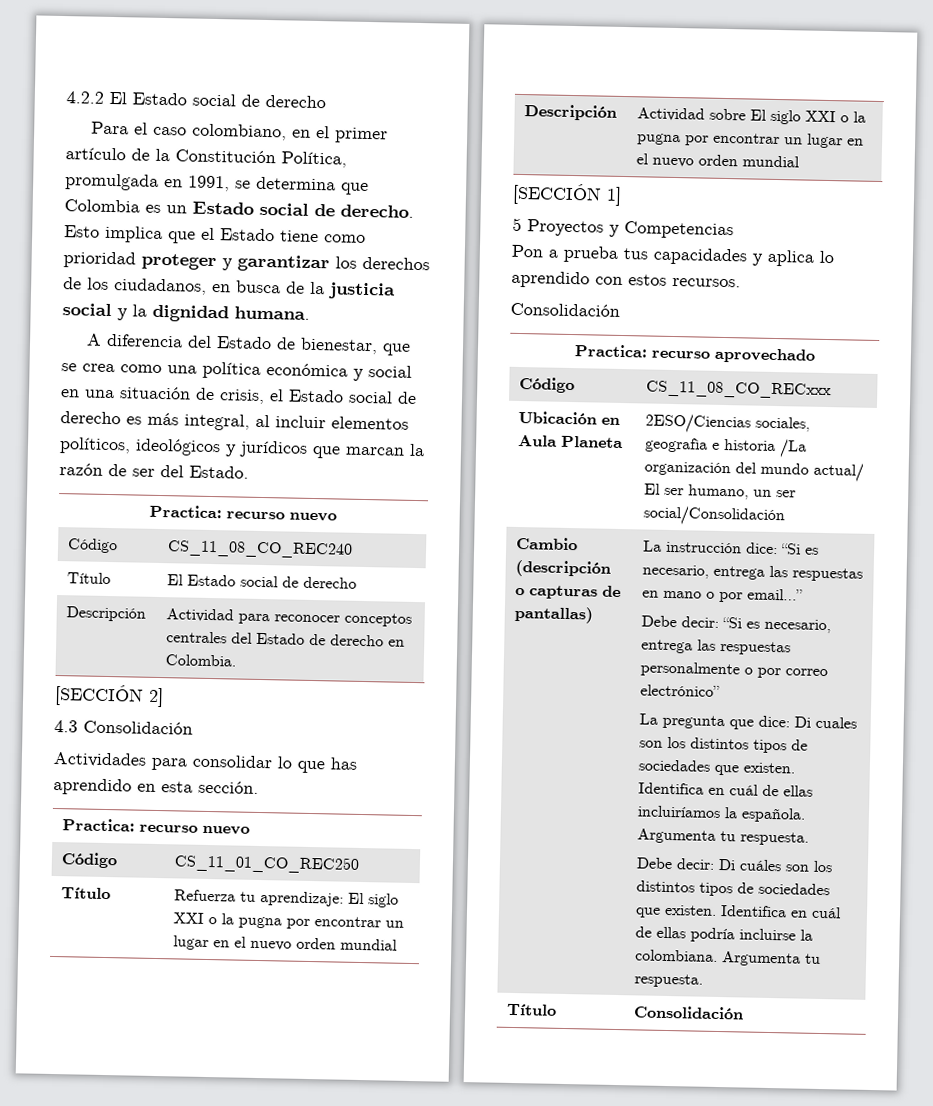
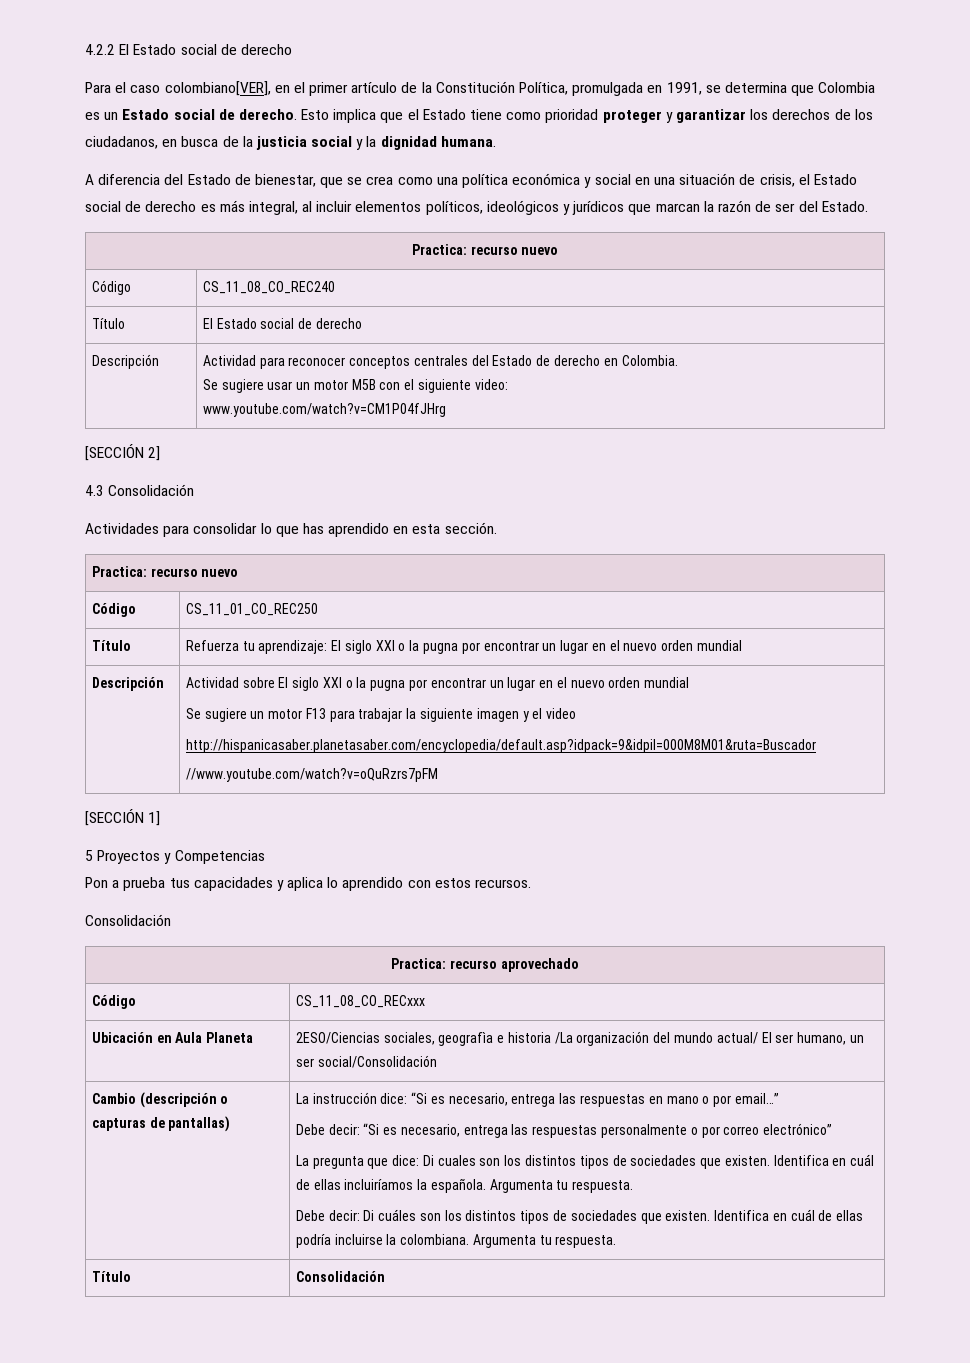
- Para el caso colombiano, en el primer artículo de la Constitución Política, promulgada en 1991, se determina que Colombia es un Estado social de derecho.
+ Para el caso colombiano[VER], en el primer artículo de la Constitución Política, promulgada en 1991, se determina que Colombia es un Estado social de derecho.
  Descripción | Actividad para reconocer conceptos centrales del Estado de derecho en Colombia.
+ Se sugiere usar un motor M5B con el siguiente video:
+ www.youtube.com/watch?v=CM1P04fJHrg
  Descripción | Actividad sobre El siglo XXI o la pugna por encontrar un lugar en el nuevo orden mundial
+ Se sugiere un motor F13 para trabajar la siguiente imagen y el video
+ http://hispanicasaber.planetasaber.com/encyclopedia/default.asp?idpack=9&idpil=000M8M01&ruta=Buscador
+ //www.youtube.com/watch?v=oQuRzrs7pFM

